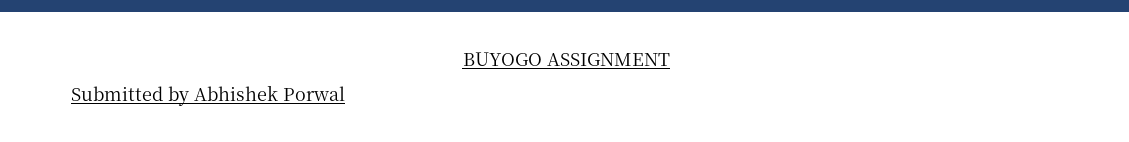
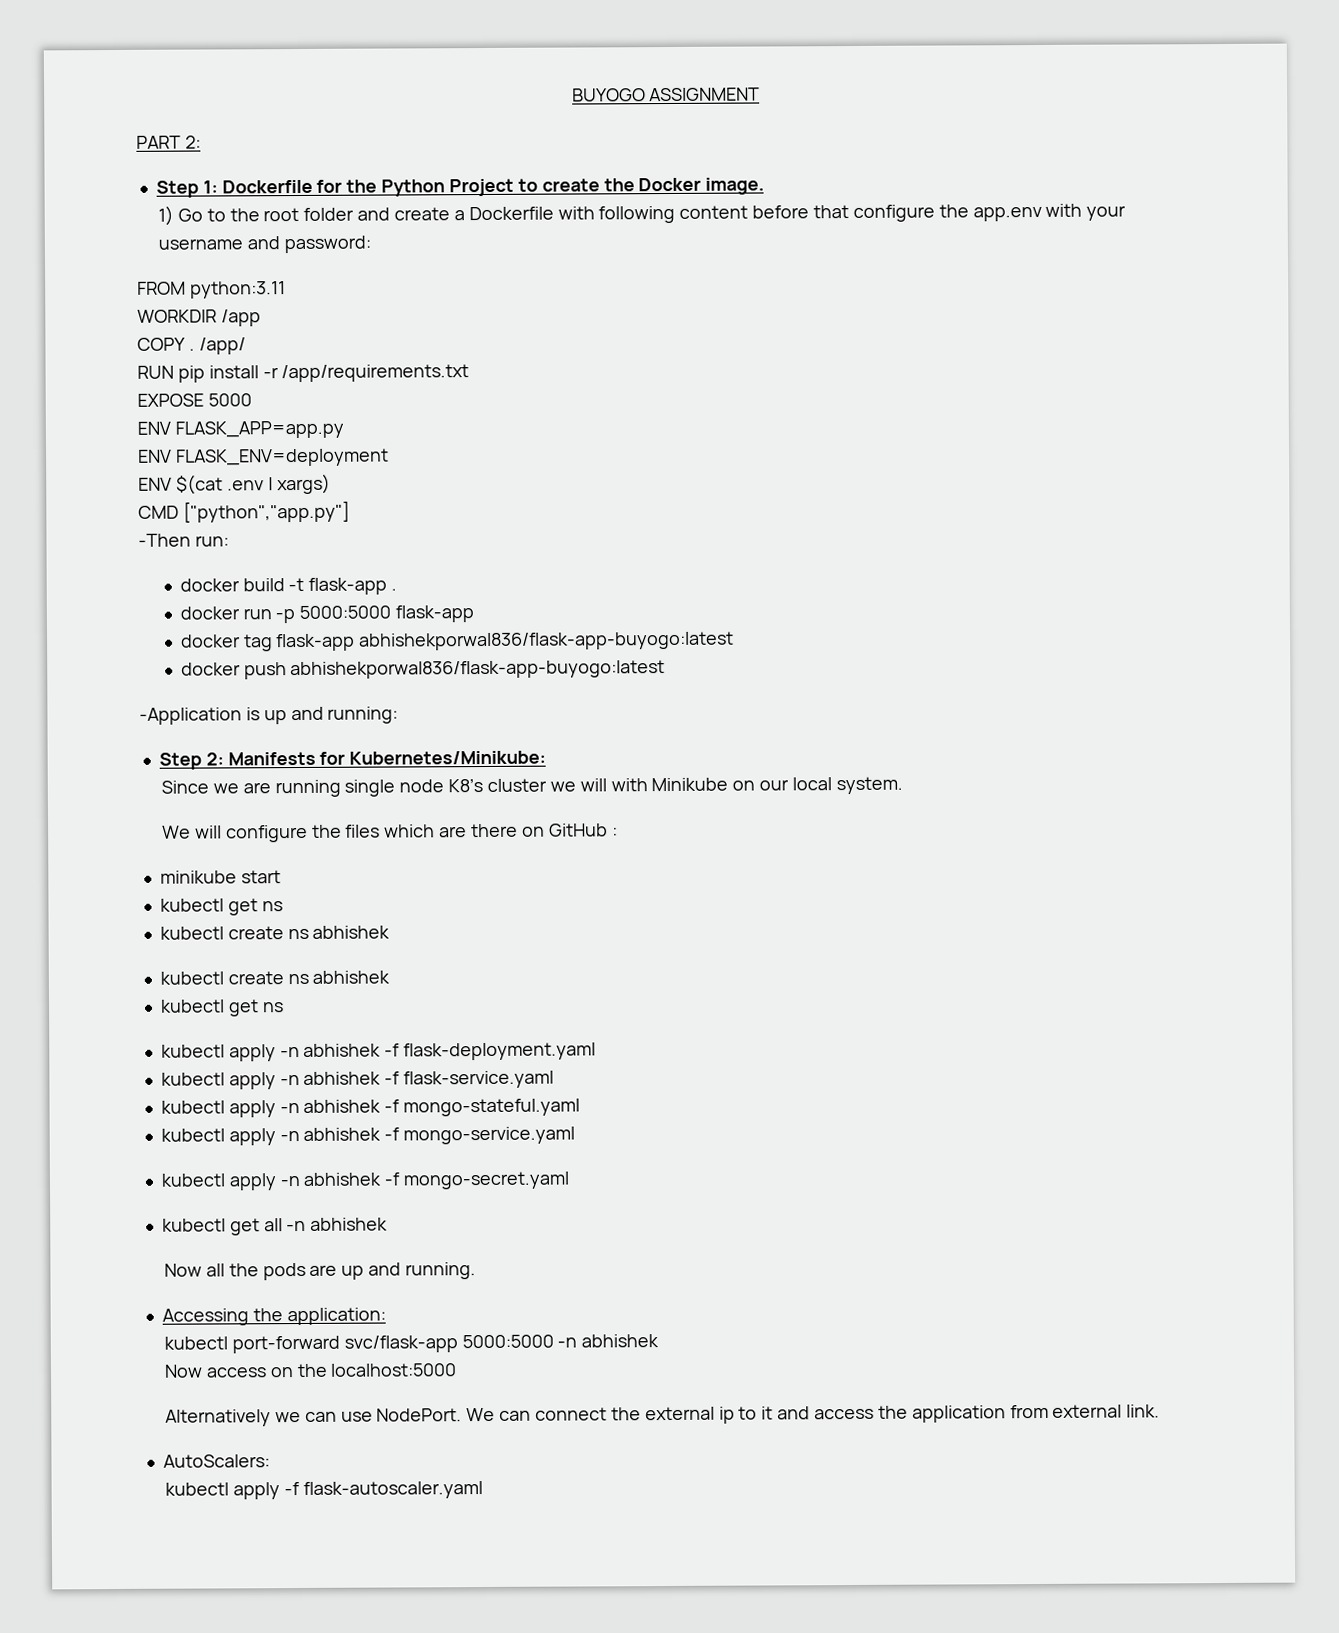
- Submitted by Abhishek Porwal
+ PART 2:
+ Step 1: Dockerfile for the Python Project to create the Docker image.
+ 1) Go to the root folder and create a Dockerfile with following content before that configure the app.env with your username and password:
+ FROM python:3.11
+ WORKDIR /app
+ COPY . /app/
+ RUN pip install -r /app/requirements.txt
+ EXPOSE 5000
+ ENV FLASK_APP=app.py
+ ENV FLASK_ENV=deployment
+ ENV $(cat .env | xargs)
+ CMD ["python","app.py"]
+ -Then run:
+ docker build -t flask-app .
+ docker run -p 5000:5000 flask-app
+ docker tag flask-app abhishekporwal836/flask-app-buyogo:latest
+ docker push abhishekporwal836/flask-app-buyogo:latest
+ -Application is up and running:
+ Step 2: Manifests for Kubernetes/Minikube:
+ Since we are running single node K8’s cluster we will with Minikube on our local system.
+ We will configure the files which are there on GitHub :
+ minikube start
+ kubectl get ns
+ kubectl create ns abhishek
+ kubectl create ns abhishek
+ kubectl get ns
+ kubectl apply -n abhishek -f flask-deployment.yaml
+ kubectl apply -n abhishek -f flask-service.yaml
+ kubectl apply -n abhishek -f mongo-stateful.yaml
+ kubectl apply -n abhishek -f mongo-service.yaml
+ kubectl apply -n abhishek -f mongo-secret.yaml
+ kubectl get all -n abhishek
+ Now all the pods are up and running.
+ Accessing the application:
+ kubectl port-forward svc/flask-app 5000:5000 -n abhishek
+ Now access on the localhost:5000
+ Alternatively we can use NodePort. We can connect the external ip to it and access the application from external link.
+ AutoScalers:
+ kubectl apply -f flask-autoscaler.yaml

